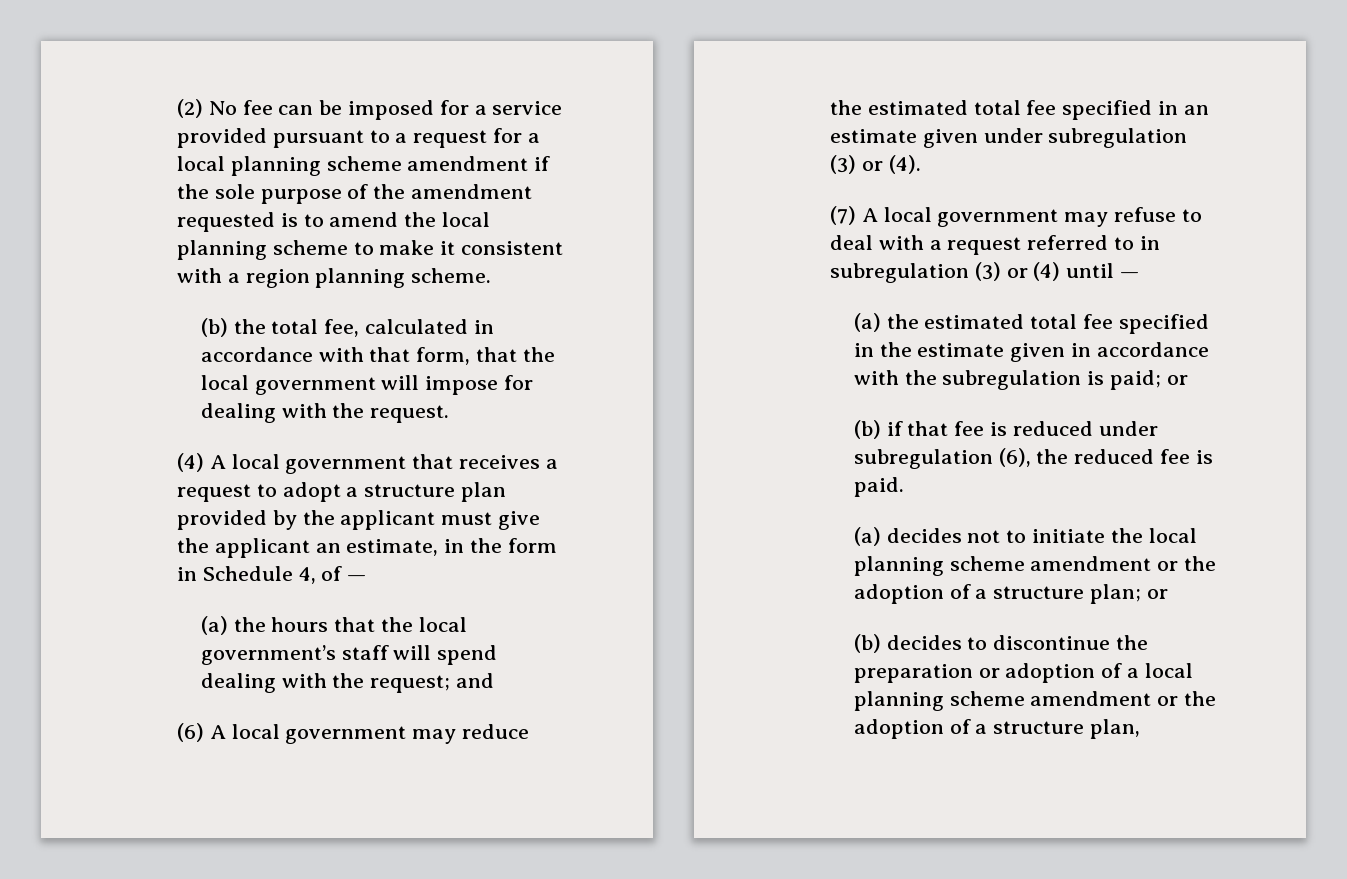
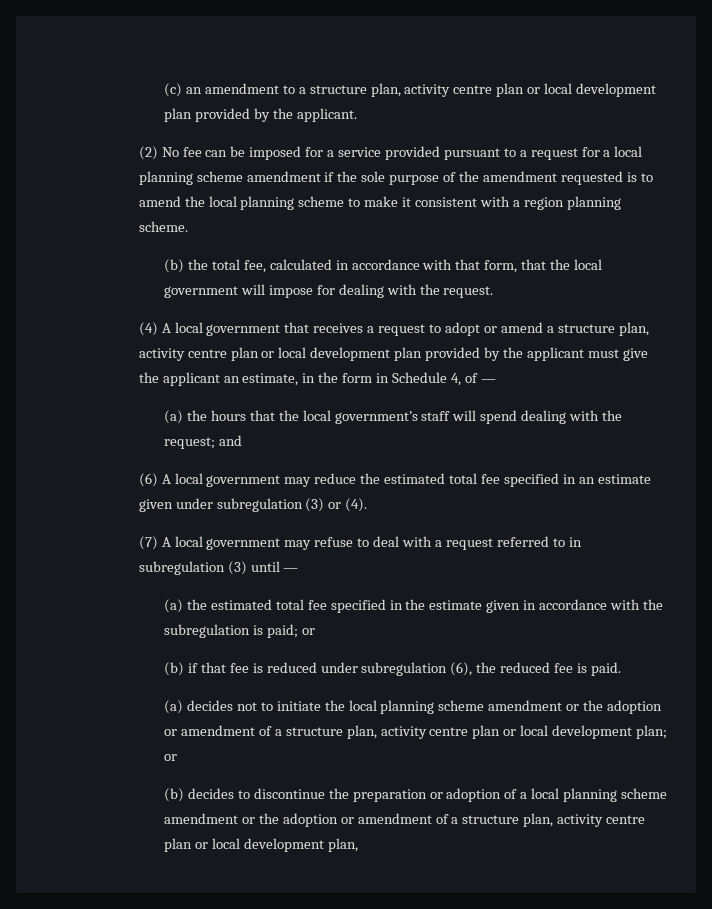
+ (c) an amendment to a structure plan, activity centre plan or local development plan provided by the applicant.
- (4) A local government that receives a request to adopt a structure plan provided by the applicant must give the applicant an estimate, in the form in Schedule 4, of —
+ (4) A local government that receives a request to adopt or amend a structure plan, activity centre plan or local development plan provided by the applicant must give the applicant an estimate, in the form in Schedule 4, of —
- (7) A local government may refuse to deal with a request referred to in subregulation (3) or (4) until —
+ (7) A local government may refuse to deal with a request referred to in subregulation (3) until —
- (a) decides not to initiate the local planning scheme amendment or the adoption of a structure plan; or
+ (a) decides not to initiate the local planning scheme amendment or the adoption or amendment of a structure plan, activity centre plan or local development plan; or
- (b) decides to discontinue the preparation or adoption of a local planning scheme amendment or the adoption of a structure plan,
+ (b) decides to discontinue the preparation or adoption of a local planning scheme amendment or the adoption or amendment of a structure plan, activity centre plan or local development plan,

